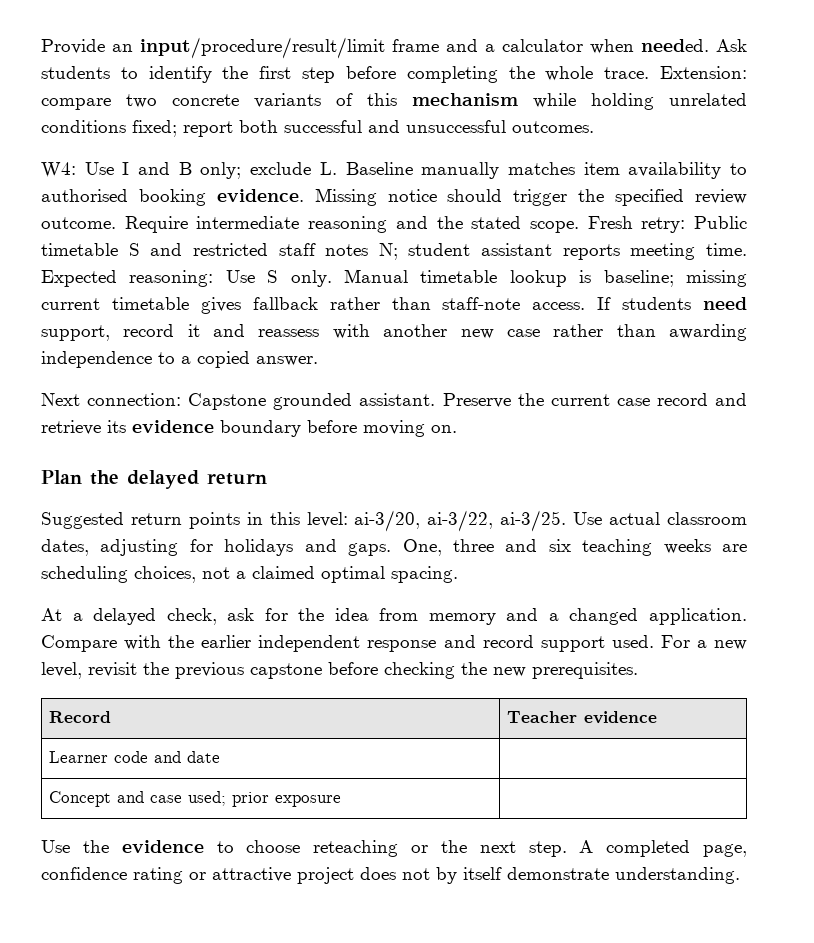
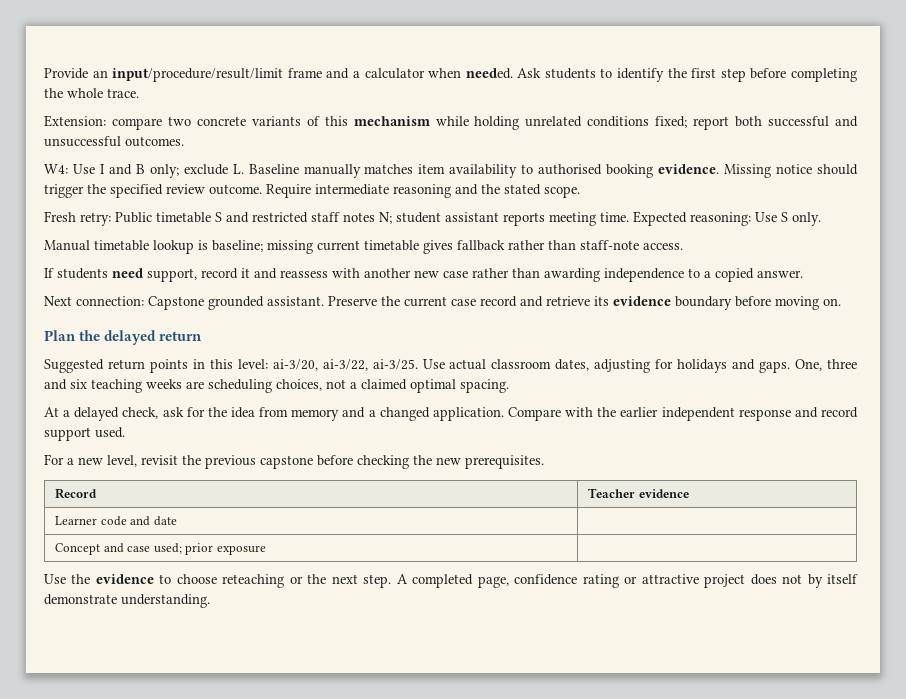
- Ask students to identify the first step before completing the whole trace. Extension: compare two concrete variants of this mechanism while holding unrelated conditions fixed; report both successful and unsuccessful outcomes.
+ Ask students to identify the first step before completing the whole trace.
+ Extension: compare two concrete variants of this mechanism while holding unrelated conditions fixed; report both successful and unsuccessful outcomes.
- Require intermediate reasoning and the stated scope. Fresh retry: Public timetable S and restricted staff notes N; student assistant reports meeting time.
+ Require intermediate reasoning and the stated scope.
+ Fresh retry: Public timetable S and restricted staff notes N; student assistant reports meeting time.
- Expected reasoning: Use S only. Manual timetable lookup is baseline; missing current timetable gives fallback rather than staff-note access. If students need support, record it and reassess with another new case rather than awarding independence to a copied answer.
+ Expected reasoning: Use S only.
+ Manual timetable lookup is baseline; missing current timetable gives fallback rather than staff-note access.
+ If students need support, record it and reassess with another new case rather than awarding independence to a copied answer.
- Compare with the earlier independent response and record support used. For a new level, revisit the previous capstone before checking the new prerequisites.
+ Compare with the earlier independent response and record support used.
+ For a new level, revisit the previous capstone before checking the new prerequisites.

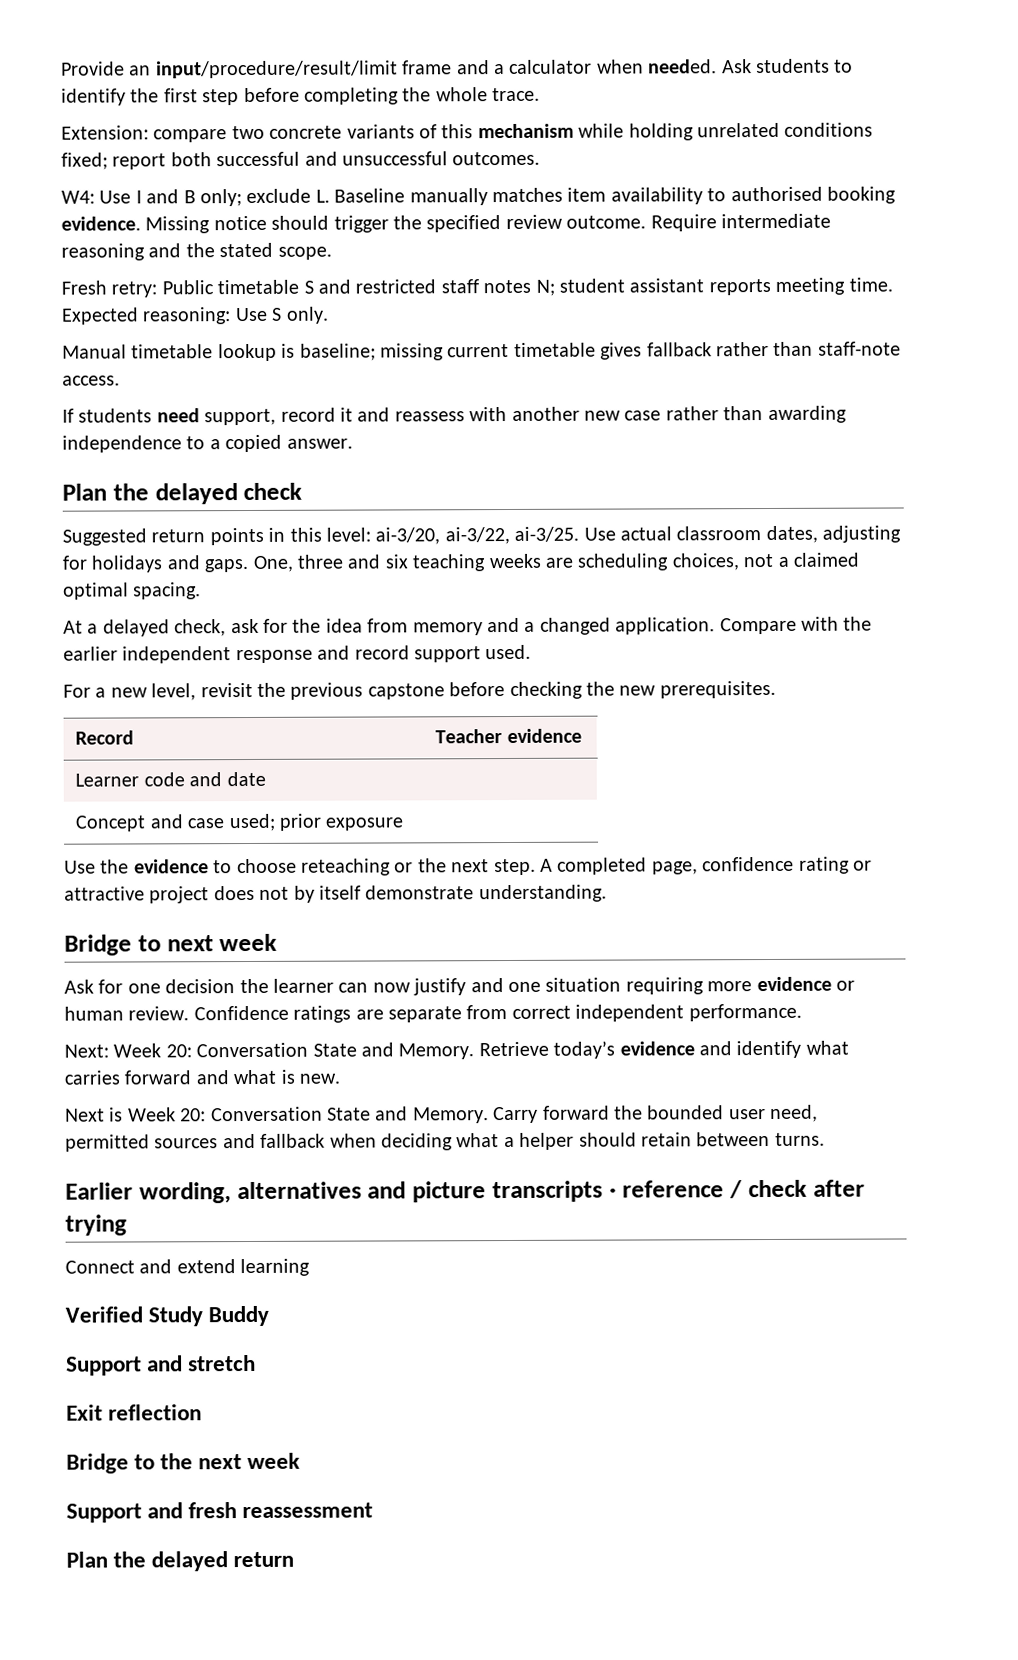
- Next connection: Capstone grounded assistant. Preserve the current case record and retrieve its evidence boundary before moving on.
- Plan the delayed return
+ Plan the delayed check
+ Bridge to next week
+ Ask for one decision the learner can now justify and one situation requiring more evidence or human review. Confidence ratings are separate from correct independent performance.
+ Next: Week 20: Conversation State and Memory. Retrieve today’s evidence and identify what carries forward and what is new.
+ Next is Week 20: Conversation State and Memory. Carry forward the bounded user need, permitted sources and fallback when deciding what a helper should retain between turns.
+ Earlier wording, alternatives and picture transcripts · reference / check after trying
+ Connect and extend learning
+ Verified Study Buddy
+ Support and stretch
+ Exit reflection
+ Bridge to the next week
+ Support and fresh reassessment
+ Plan the delayed return

